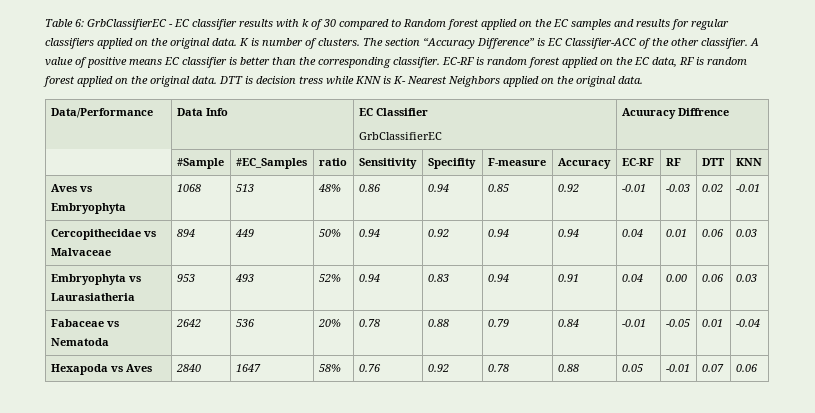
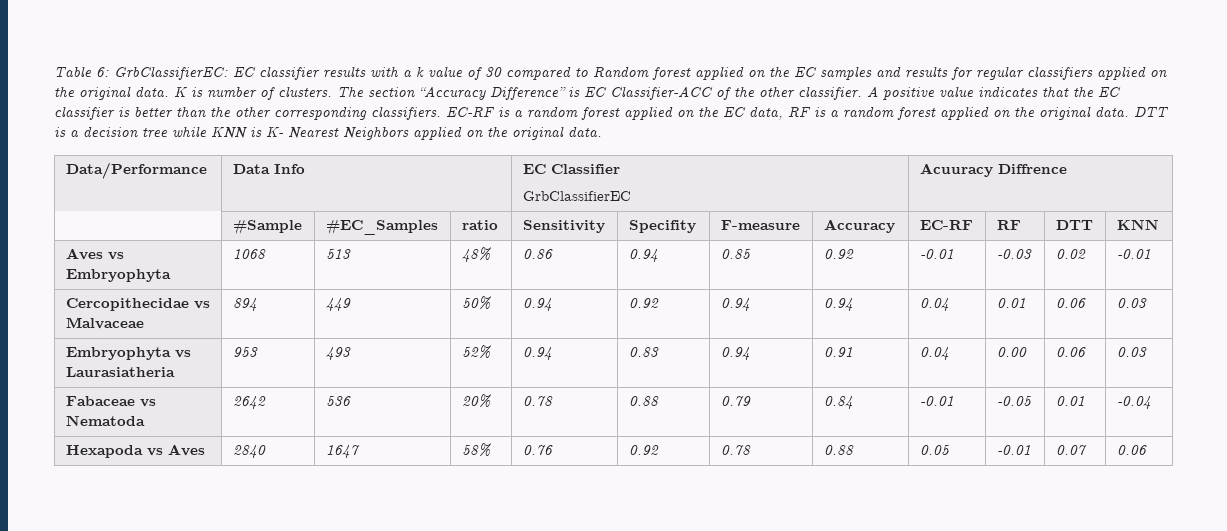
- Table 6: GrbClassifierEC - EC classifier results with k of 30 compared to Random forest applied on the EC samples and results for regular classifiers applied on the original data.
+ Table 6: GrbClassifierEC: EC classifier results with a k value of 30 compared to Random forest applied on the EC samples and results for regular classifiers applied on the original data.
- A value of positive means EC classifier is better than the corresponding classifier.
+ A positive value indicates that the EC classifier is better than the other corresponding classifiers.
- EC-RF is random forest applied on the EC data, RF is random forest applied on the original data.
+ EC-RF is a random forest applied on the EC data, RF is a random forest applied on the original data.
- DTT is decision tress while KNN is K- Nearest Neighbors applied on the original data.
+ DTT is a decision tree while KNN is K- Nearest Neighbors applied on the original data.

